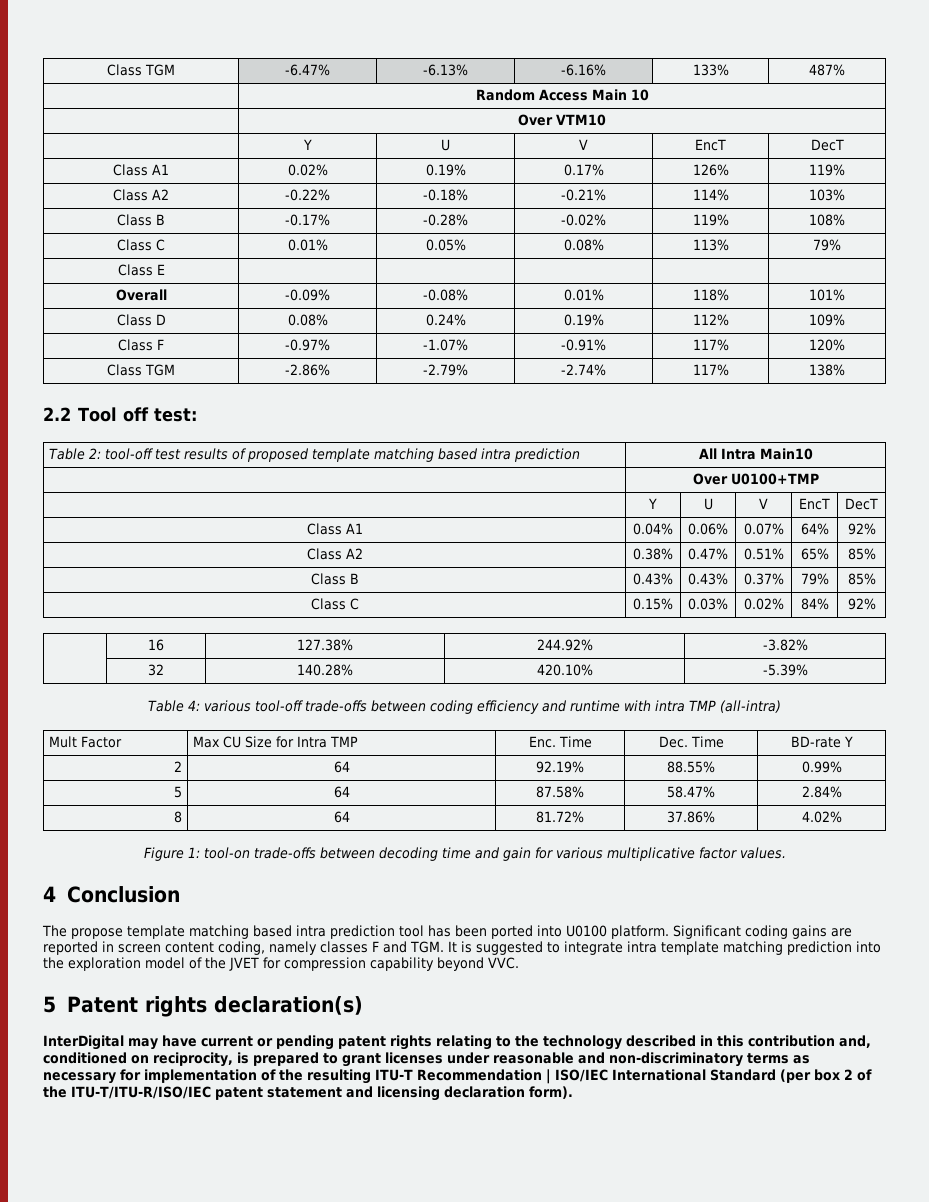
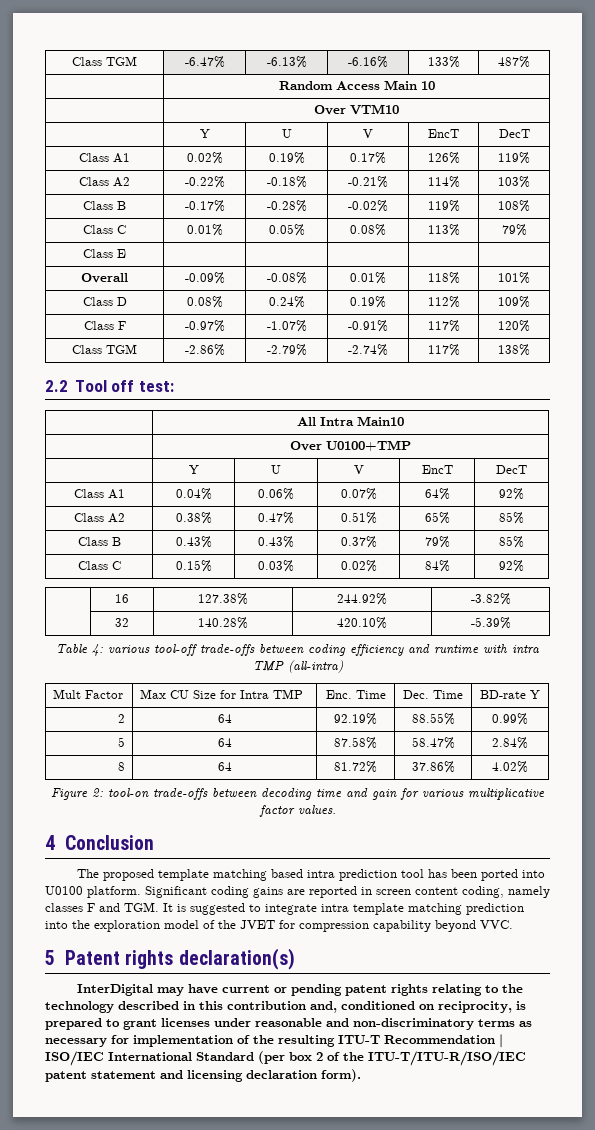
- Table 2: tool-off test results of proposed template matching based intra prediction | All Intra Main10
+ | All Intra Main10
- Figure 1: tool-on trade-offs between decoding time and gain for various multiplicative factor values.
+ Figure 2: tool-on trade-offs between decoding time and gain for various multiplicative factor values.
- The propose template matching based intra prediction tool has been ported into U0100 platform.
+ The proposed template matching based intra prediction tool has been ported into U0100 platform.

